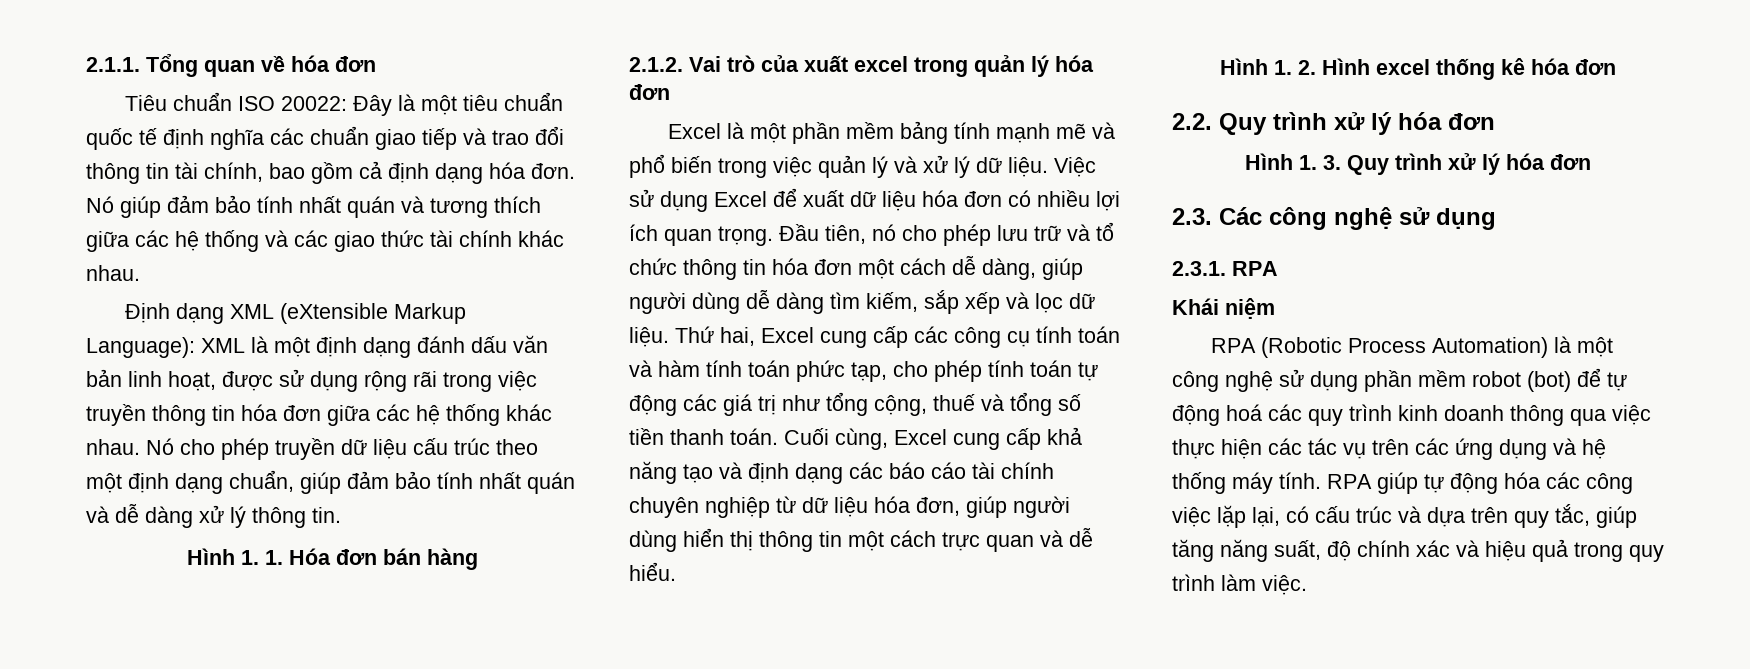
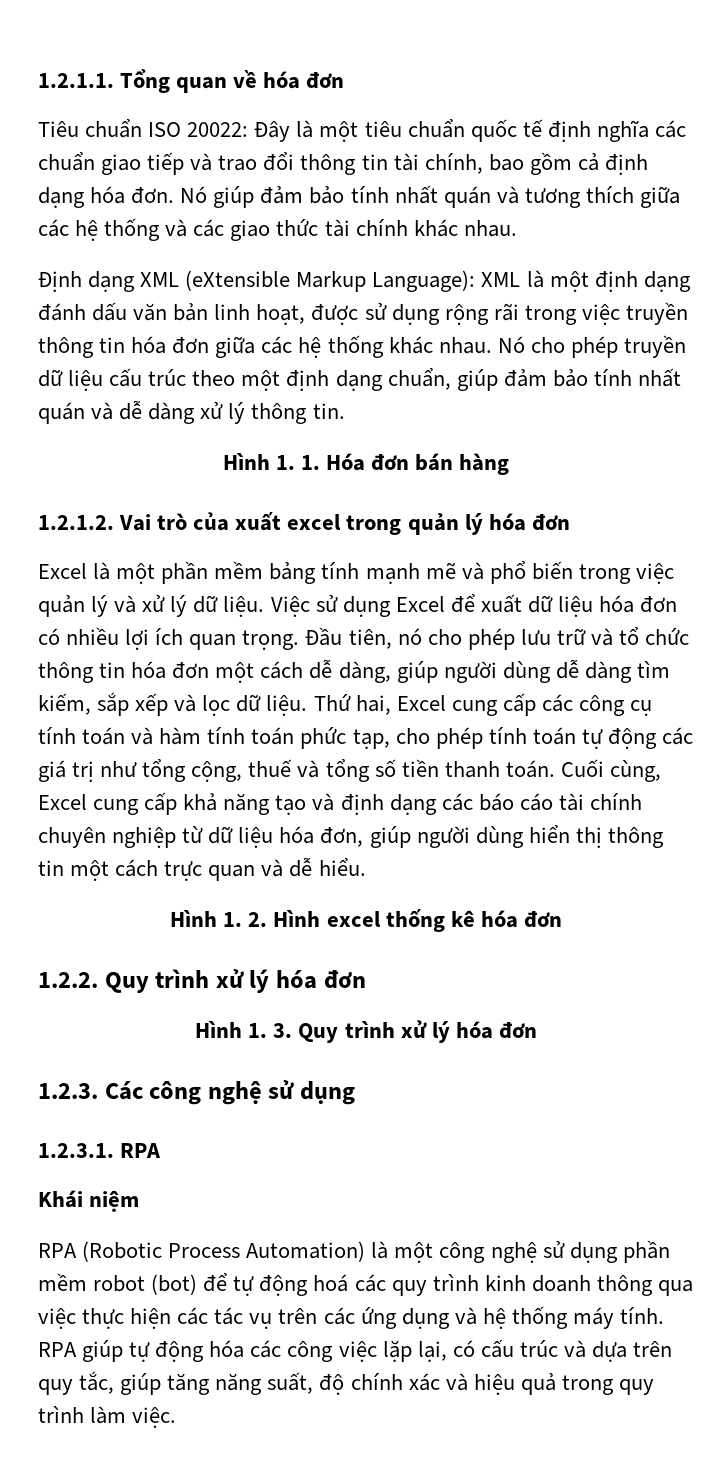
- 2.1.1. Tổng quan về hóa đơn
+ 1.2.1.1. Tổng quan về hóa đơn
- 2.1.2. Vai trò của xuất excel trong quản lý hóa đơn
+ 1.2.1.2. Vai trò của xuất excel trong quản lý hóa đơn
- 2.2. Quy trình xử lý hóa đơn
+ 1.2.2. Quy trình xử lý hóa đơn
- 2.3. Các công nghệ sử dụng
+ 1.2.3. Các công nghệ sử dụng
- 2.3.1. RPA
+ 1.2.3.1. RPA

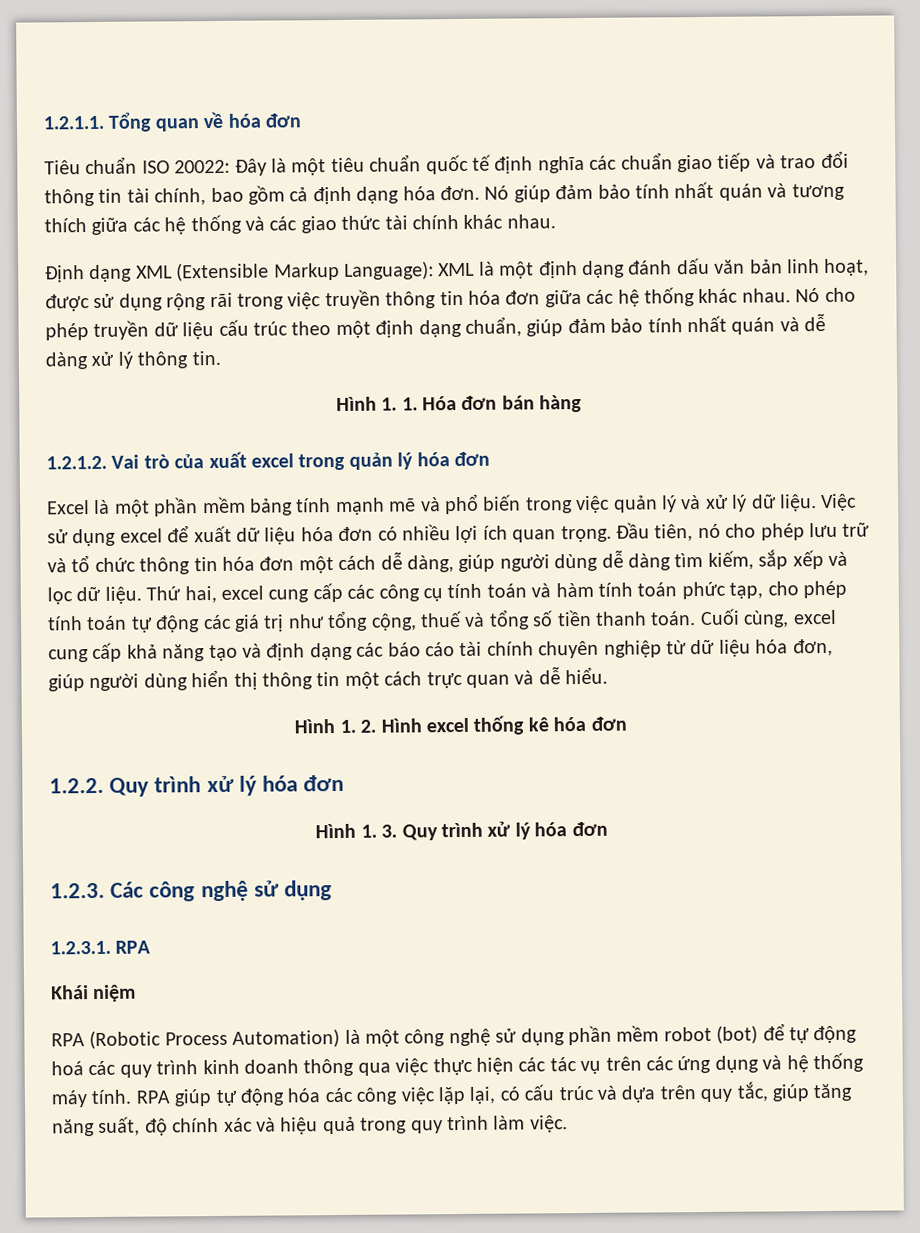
- Định dạng XML (eXtensible Markup Language): XML là một định dạng đánh dấu văn bản linh hoạt, được sử dụng rộng rãi trong việc truyền thông tin hóa đơn giữa các hệ thống khác nhau.
+ Định dạng XML (Extensible Markup Language): XML là một định dạng đánh dấu văn bản linh hoạt, được sử dụng rộng rãi trong việc truyền thông tin hóa đơn giữa các hệ thống khác nhau.
- Việc sử dụng Excel để xuất dữ liệu hóa đơn có nhiều lợi ích quan trọng.
+ Việc sử dụng excel để xuất dữ liệu hóa đơn có nhiều lợi ích quan trọng.
- Thứ hai, Excel cung cấp các công cụ tính toán và hàm tính toán phức tạp, cho phép tính toán tự động các giá trị như tổng cộng, thuế và tổng số tiền thanh toán.
+ Thứ hai, excel cung cấp các công cụ tính toán và hàm tính toán phức tạp, cho phép tính toán tự động các giá trị như tổng cộng, thuế và tổng số tiền thanh toán.
- Cuối cùng, Excel cung cấp khả năng tạo và định dạng các báo cáo tài chính chuyên nghiệp từ dữ liệu hóa đơn, giúp người dùng hiển thị thông tin một cách trực quan và dễ hiểu.
+ Cuối cùng, excel cung cấp khả năng tạo và định dạng các báo cáo tài chính chuyên nghiệp từ dữ liệu hóa đơn, giúp người dùng hiển thị thông tin một cách trực quan và dễ hiểu.

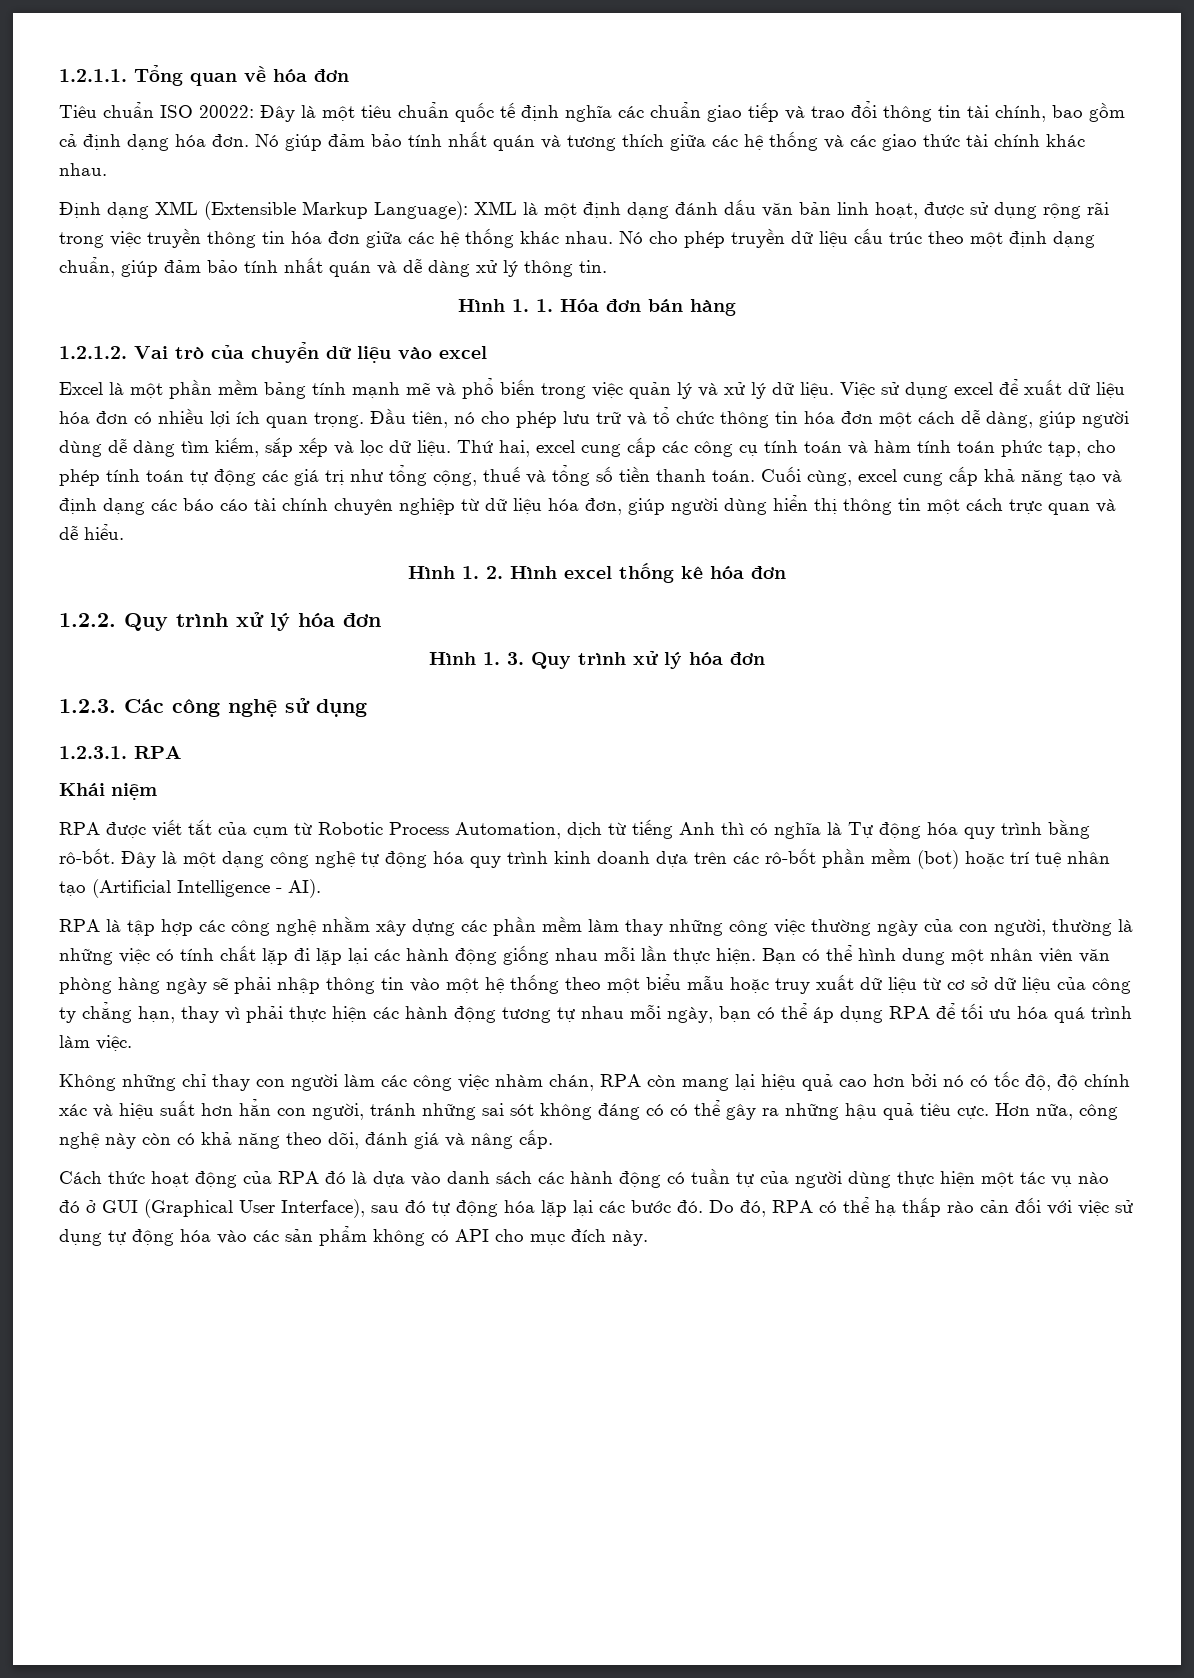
- 1.2.1.2. Vai trò của xuất excel trong quản lý hóa đơn
+ 1.2.1.2. Vai trò của chuyển dữ liệu vào excel
- RPA (Robotic Process Automation) là một công nghệ sử dụng phần mềm robot (bot) để tự động hoá các quy trình kinh doanh thông qua việc thực hiện các tác vụ trên các ứng dụng và hệ thống máy tính. RPA giúp tự động hóa các công việc lặp lại, có cấu trúc và dựa trên quy tắc, giúp tăng năng suất, độ chính xác và hiệu quả trong quy trình làm việc.
+ RPA được viết tắt của cụm từ Robotic Process Automation, dịch từ tiếng Anh thì có nghĩa là Tự động hóa quy trình bằng rô-bốt. Đây là một dạng công nghệ tự động hóa quy trình kinh doanh dựa trên các rô-bốt phần mềm (bot) hoặc trí tuệ nhân tạo (Artificial Intelligence - AI).
+ RPA là tập hợp các công nghệ nhằm xây dựng các phần mềm làm thay những công việc thường ngày của con người, thường là những việc có tính chất lặp đi lặp lại các hành động giống nhau mỗi lần thực hiện. Bạn có thể hình dung một nhân viên văn phòng hàng ngày sẽ phải nhập thông tin vào một hệ thống theo một biểu mẫu hoặc truy xuất dữ liệu từ cơ sở dữ liệu của công ty chẳng hạn, thay vì phải thực hiện các hành động tương tự nhau mỗi ngày, bạn có thể áp dụng RPA để tối ưu hóa quá trình làm việc.
+ Không những chỉ thay con người làm các công việc nhàm chán, RPA còn mang lại hiệu quả cao hơn bởi nó có tốc độ, độ chính xác và hiệu suất hơn hẳn con người, tránh những sai sót không đáng có có thể gây ra những hậu quả tiêu cực. Hơn nữa, công nghệ này còn có khả năng theo dõi, đánh giá và nâng cấp.
+ Cách thức hoạt động của RPA đó là dựa vào danh sách các hành động có tuần tự của người dùng thực hiện một tác vụ nào đó ở GUI (Graphical User Interface), sau đó tự động hóa lặp lại các bước đó. Do đó, RPA có thể hạ thấp rào cản đối với việc sử dụng tự động hóa vào các sản phẩm không có API cho mục đích này.

